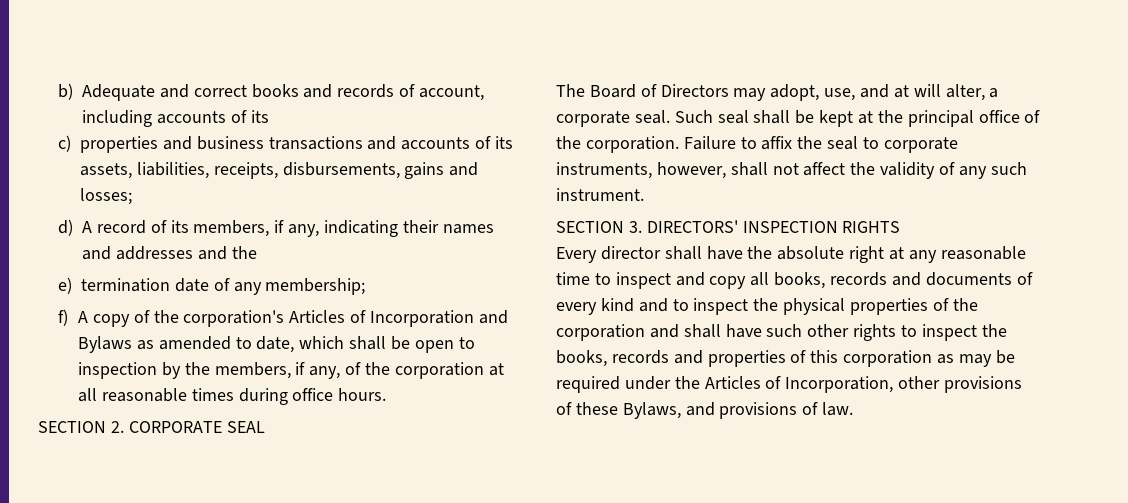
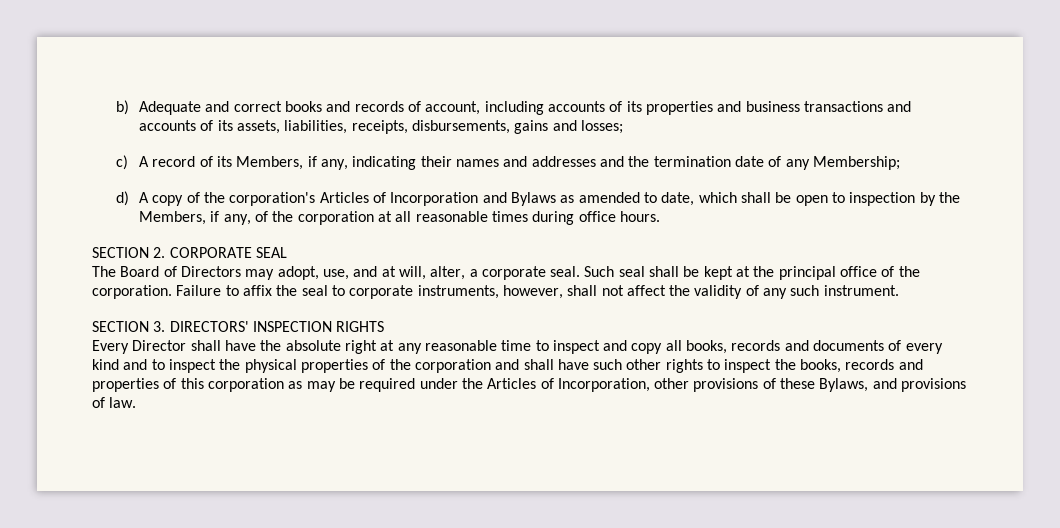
- b) Adequate and correct books and records of account, including accounts of its
- c) properties and business transactions and accounts of its assets, liabilities, receipts, disbursements, gains and losses;
+ b) Adequate and correct books and records of account, including accounts of its properties and business transactions and accounts of its assets, liabilities, receipts, disbursements, gains and losses;
- d) A record of its members, if any, indicating their names and addresses and the
- e) termination date of any membership;
- f) A copy of the corporation's Articles of Incorporation and Bylaws as amended to date, which shall be open to inspection by the members, if any, of the corporation at all reasonable times during office hours.
+ c) A record of its Members, if any, indicating their names and addresses and the termination date of any Membership;
+ d) A copy of the corporation's Articles of Incorporation and Bylaws as amended to date, which shall be open to inspection by the Members, if any, of the corporation at all reasonable times during office hours.
- The Board of Directors may adopt, use, and at will alter, a corporate seal.
+ The Board of Directors may adopt, use, and at will, alter, a corporate seal.
- Every director shall have the absolute right at any reasonable time to inspect and copy all books, records and documents of every kind and to inspect the physical properties of the corporation and shall have such other rights to inspect the books, records and properties of this corporation as may be required under the Articles of Incorporation, other provisions of these Bylaws, and provisions of law.
+ Every Director shall have the absolute right at any reasonable time to inspect and copy all books, records and documents of every kind and to inspect the physical properties of the corporation and shall have such other rights to inspect the books, records and properties of this corporation as may be required under the Articles of Incorporation, other provisions of these Bylaws, and provisions of law.

